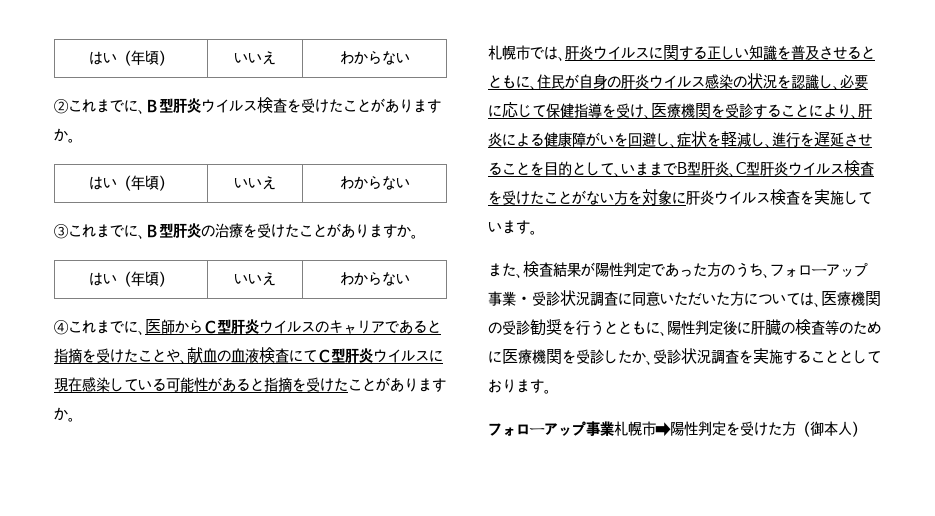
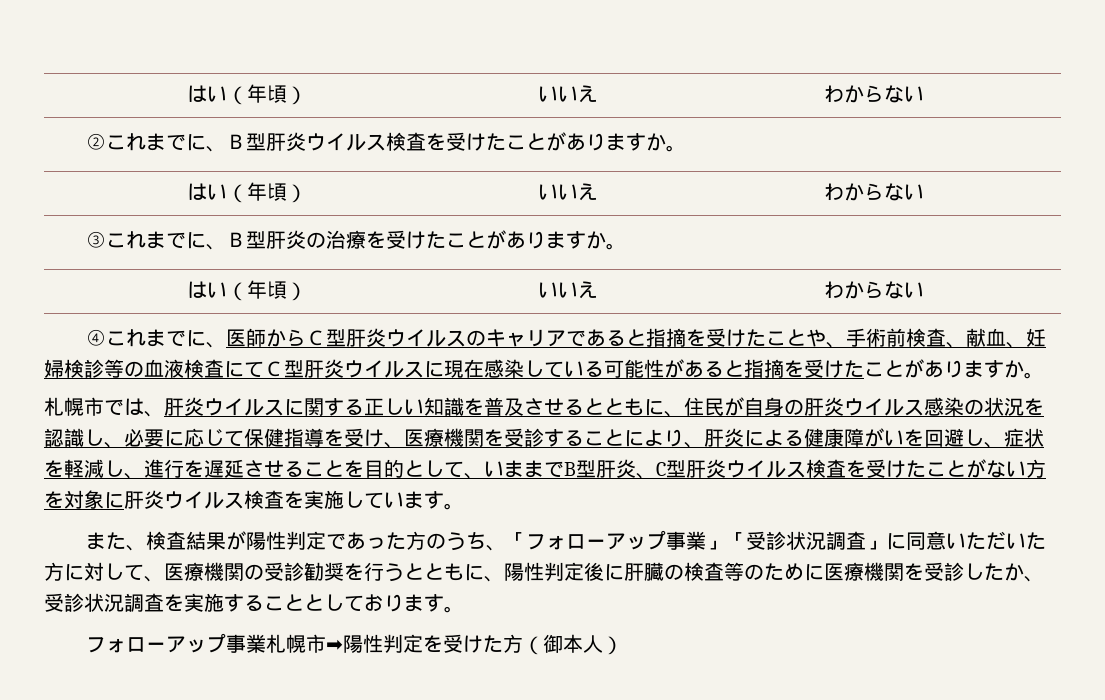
- ④これまでに、医師からＣ型肝炎ウイルスのキャリアであると指摘を受けたことや、献血の血液検査にてＣ型肝炎ウイルスに現在感染している可能性があると指摘を受けたことがありますか。
+ ④これまでに、医師からＣ型肝炎ウイルスのキャリアであると指摘を受けたことや、手術前検査、献血、妊婦検診等の血液検査にてＣ型肝炎ウイルスに現在感染している可能性があると指摘を受けたことがありますか。
- また、検査結果が陽性判定であった方のうち、フォローアップ事業・受診状況調査に同意いただいた方については、医療機関の受診勧奨を行うとともに、陽性判定後に肝臓の検査等のために医療機関を受診したか、受診状況調査を実施することとしております。
+ また、検査結果が陽性判定であった方のうち、「フォローアップ事業」「受診状況調査」に同意いただいた方に対して、医療機関の受診勧奨を行うとともに、陽性判定後に肝臓の検査等のために医療機関を受診したか、受診状況調査を実施することとしております。

